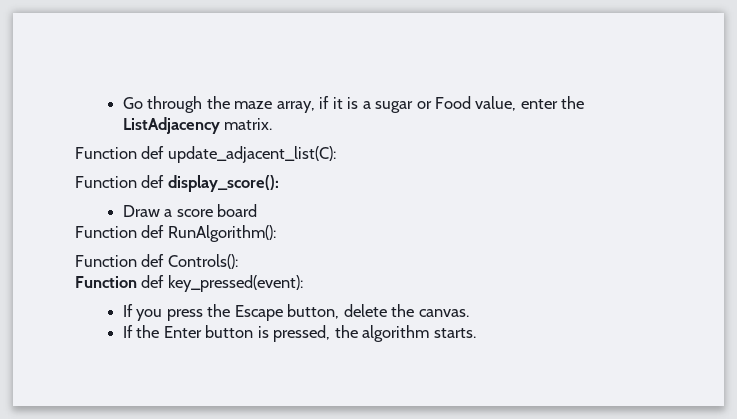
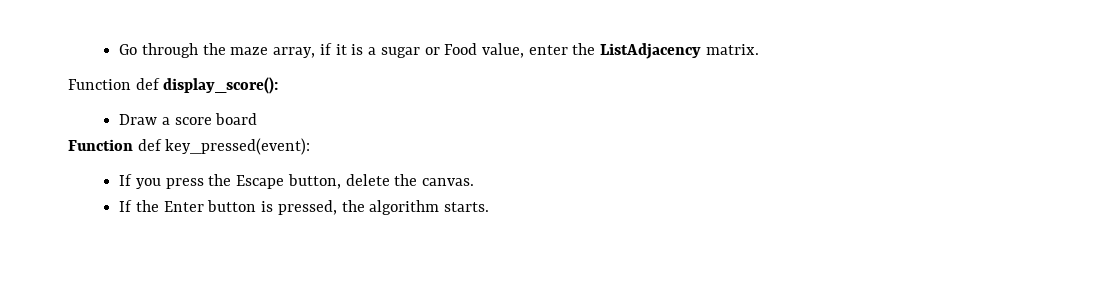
- Function def update_adjacent_list(C):
- Function def RunAlgorithm():
- Function def Controls():

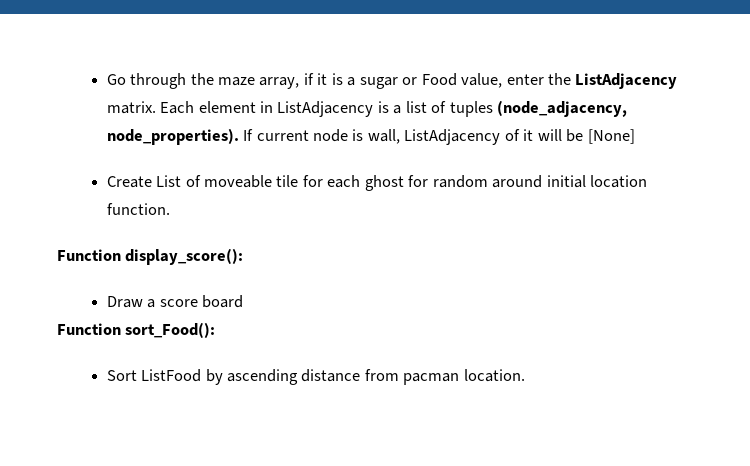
- Go through the maze array, if it is a sugar or Food value, enter the ListAdjacency matrix.
- Function def display_score():
+ Go through the maze array, if it is a sugar or Food value, enter the ListAdjacency matrix. Each element in ListAdjacency is a list of tuples (node_adjacency, node_properties). If current node is wall, ListAdjacency of it will be [None]
+ Create List of moveable tile for each ghost for random around initial location function.
+ Function display_score():
- Function def key_pressed(event):
- If you press the Escape button, delete the canvas.
- If the Enter button is pressed, the algorithm starts.
+ Function sort_Food():
+ Sort ListFood by ascending distance from pacman location.

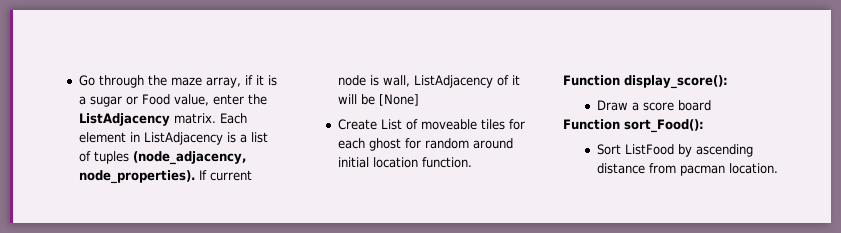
- Create List of moveable tile for each ghost for random around initial location function.
+ Create List of moveable tiles for each ghost for random around initial location function.

